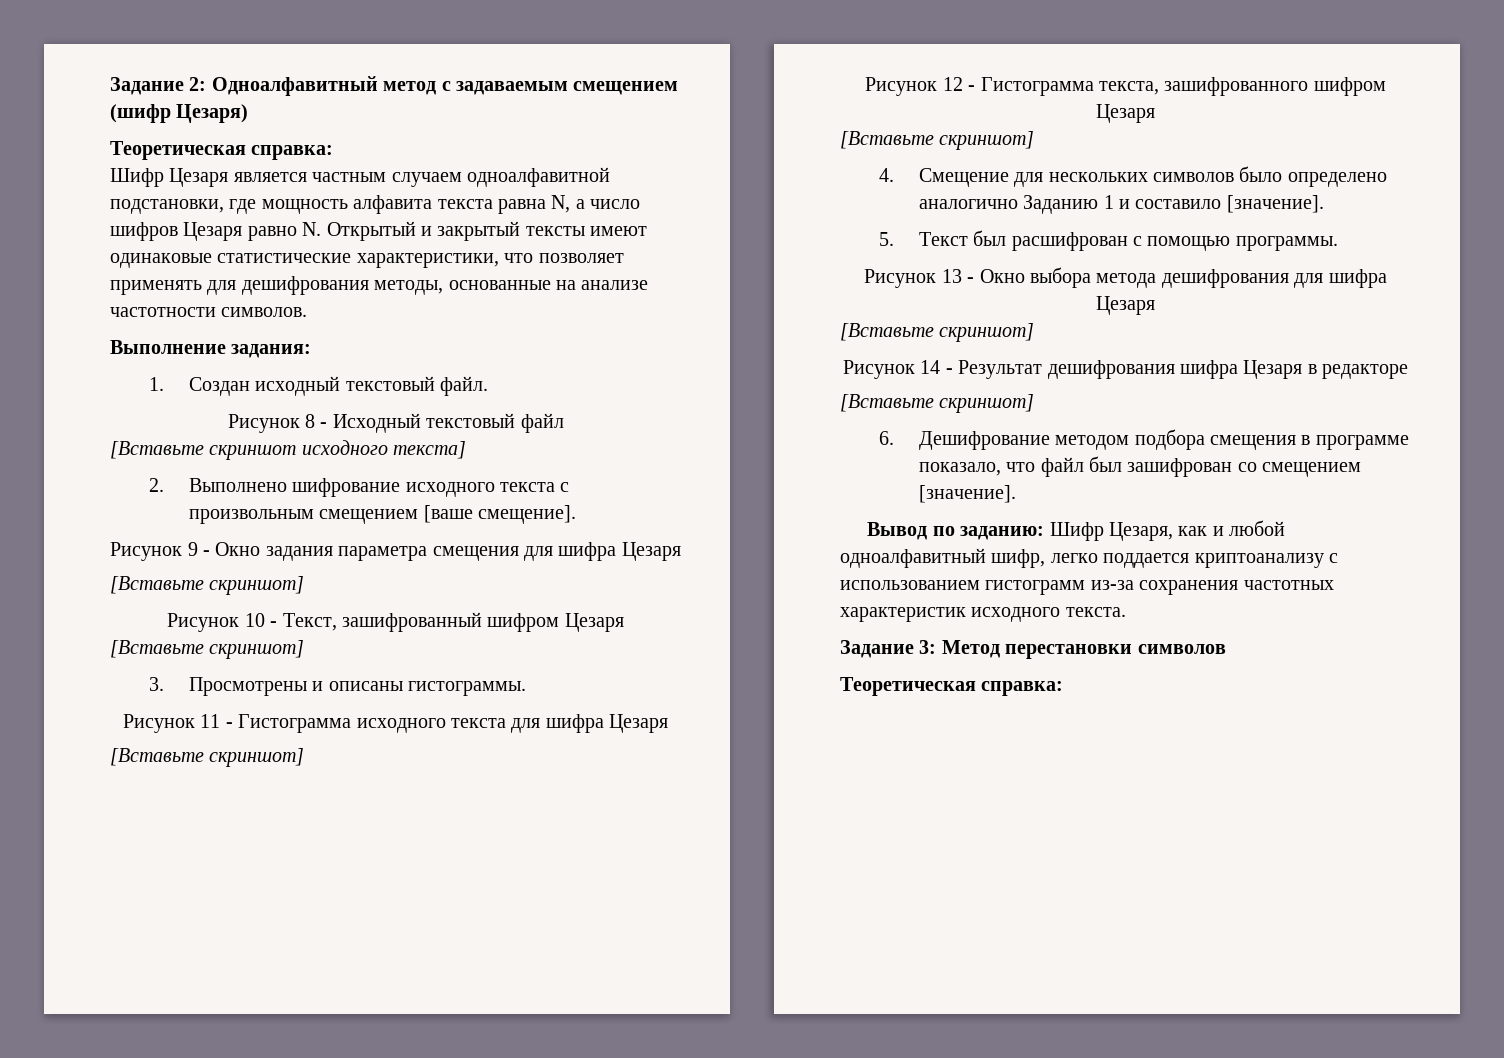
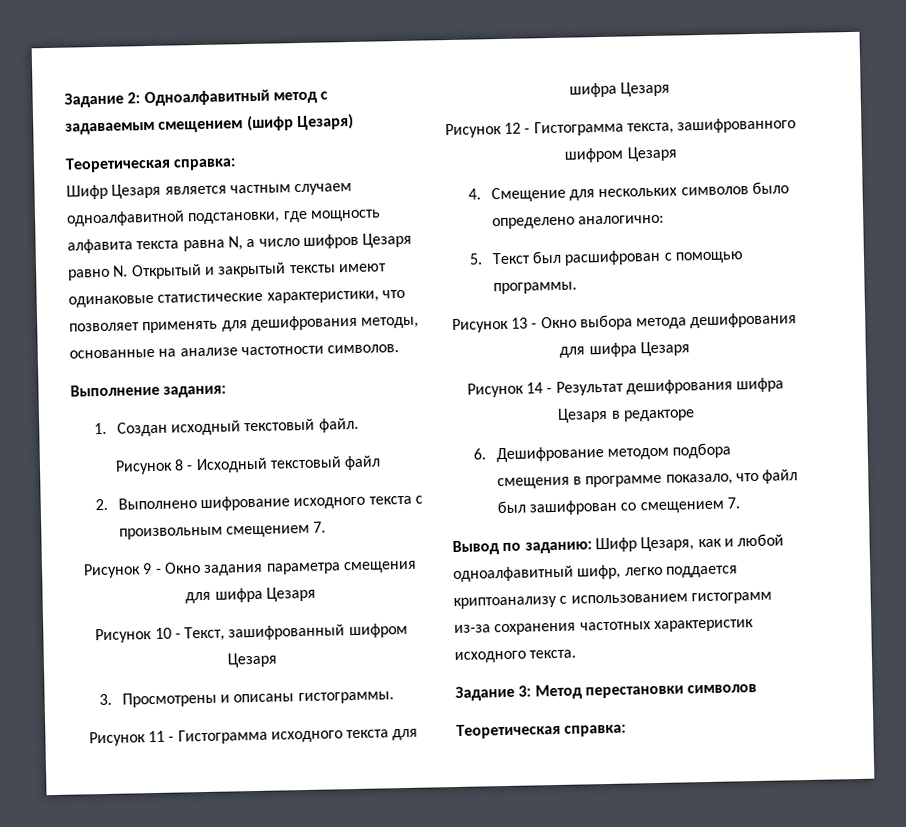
- [Вставьте скриншот исходного текста]
- 2. Выполнено шифрование исходного текста с произвольным смещением [ваше смещение].
+ 2. Выполнено шифрование исходного текста с произвольным смещением 7.
  Рисунок 9 - Окно задания параметра смещения для шифра Цезаря
- [Вставьте скриншот]
  Рисунок 10 - Текст, зашифрованный шифром Цезаря
- [Вставьте скриншот]
  Рисунок 11 - Гистограмма исходного текста для шифра Цезаря
- [Вставьте скриншот]
  Рисунок 12 - Гистограмма текста, зашифрованного шифром Цезаря
- [Вставьте скриншот]
- 4. Смещение для нескольких символов было определено аналогично Заданию 1 и составило [значение].
+ 4. Смещение для нескольких символов было определено аналогично:
  Рисунок 13 - Окно выбора метода дешифрования для шифра Цезаря
- [Вставьте скриншот]
  Рисунок 14 - Результат дешифрования шифра Цезаря в редакторе
- [Вставьте скриншот]
- 6. Дешифрование методом подбора смещения в программе показало, что файл был зашифрован со смещением [значение].
+ 6. Дешифрование методом подбора смещения в программе показало, что файл был зашифрован со смещением 7.

